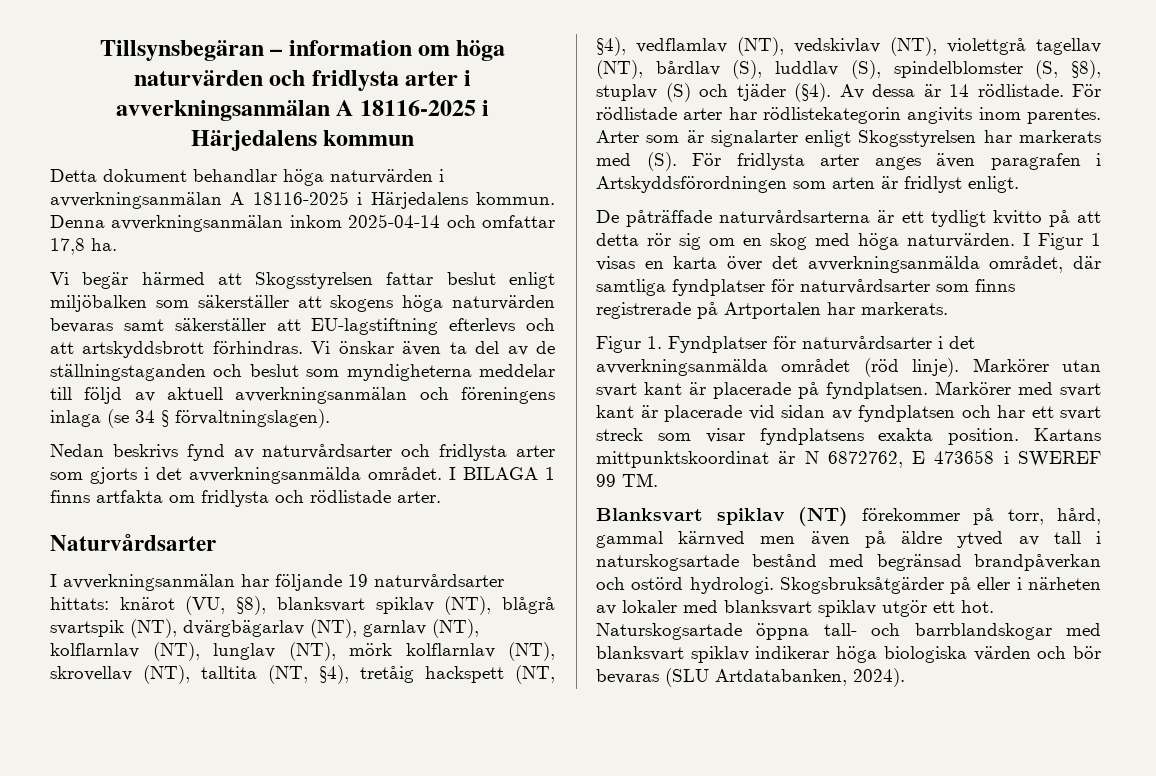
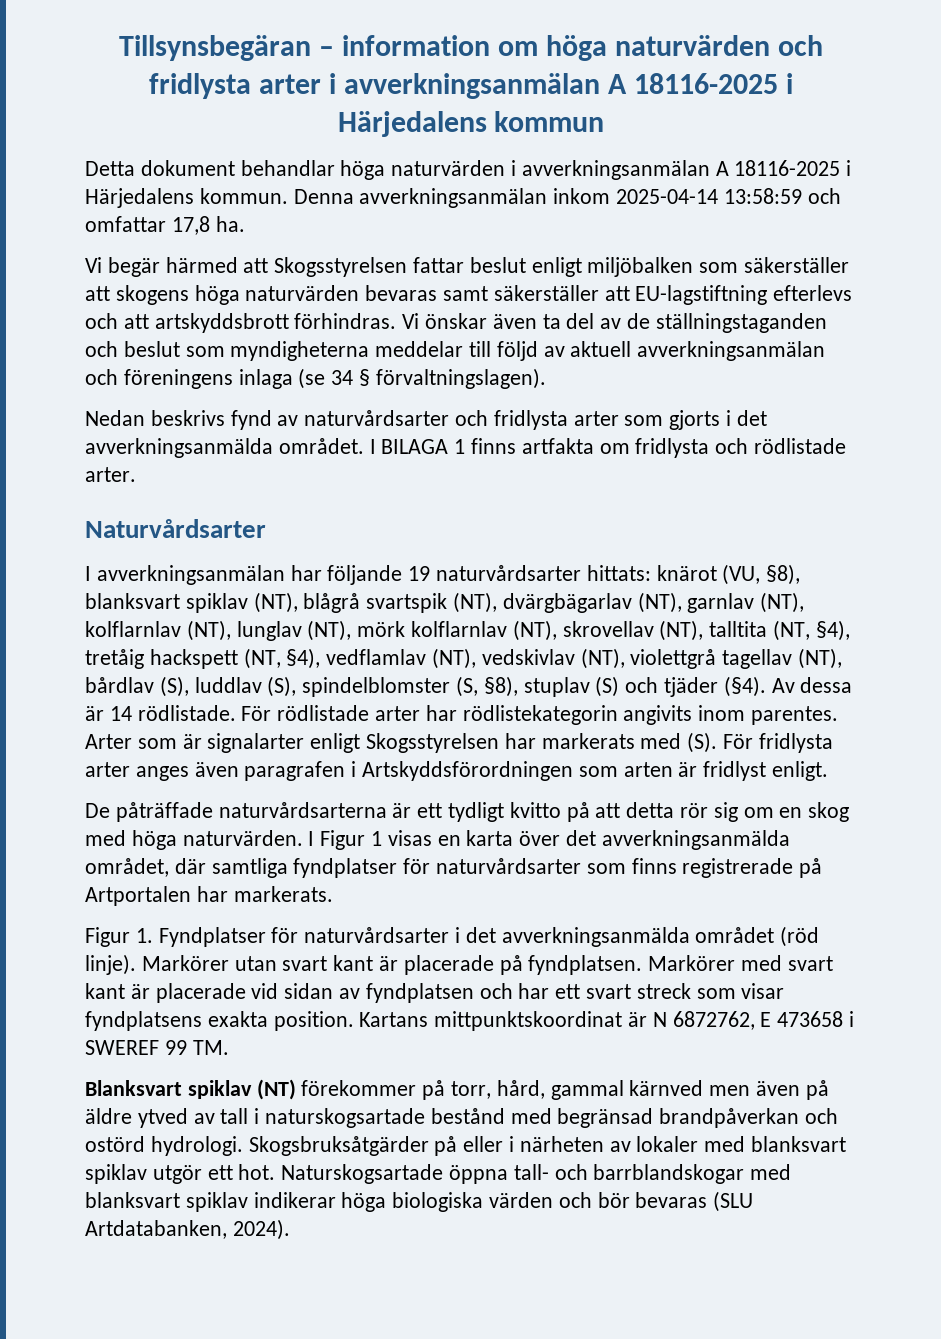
- Denna avverkningsanmälan inkom 2025-04-14 och omfattar 17,8 ha.
+ Denna avverkningsanmälan inkom 2025-04-14 13:58:59 och omfattar 17,8 ha.

